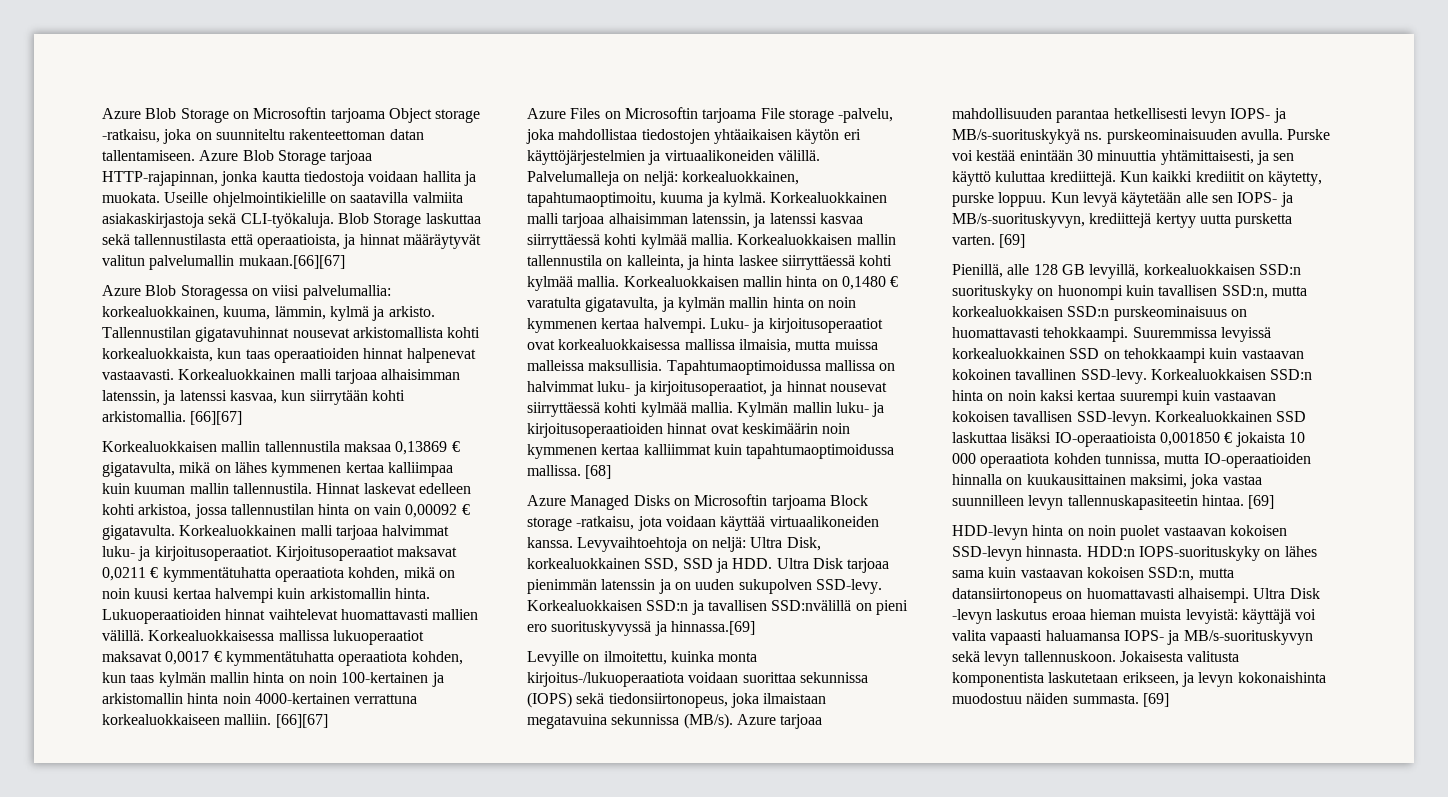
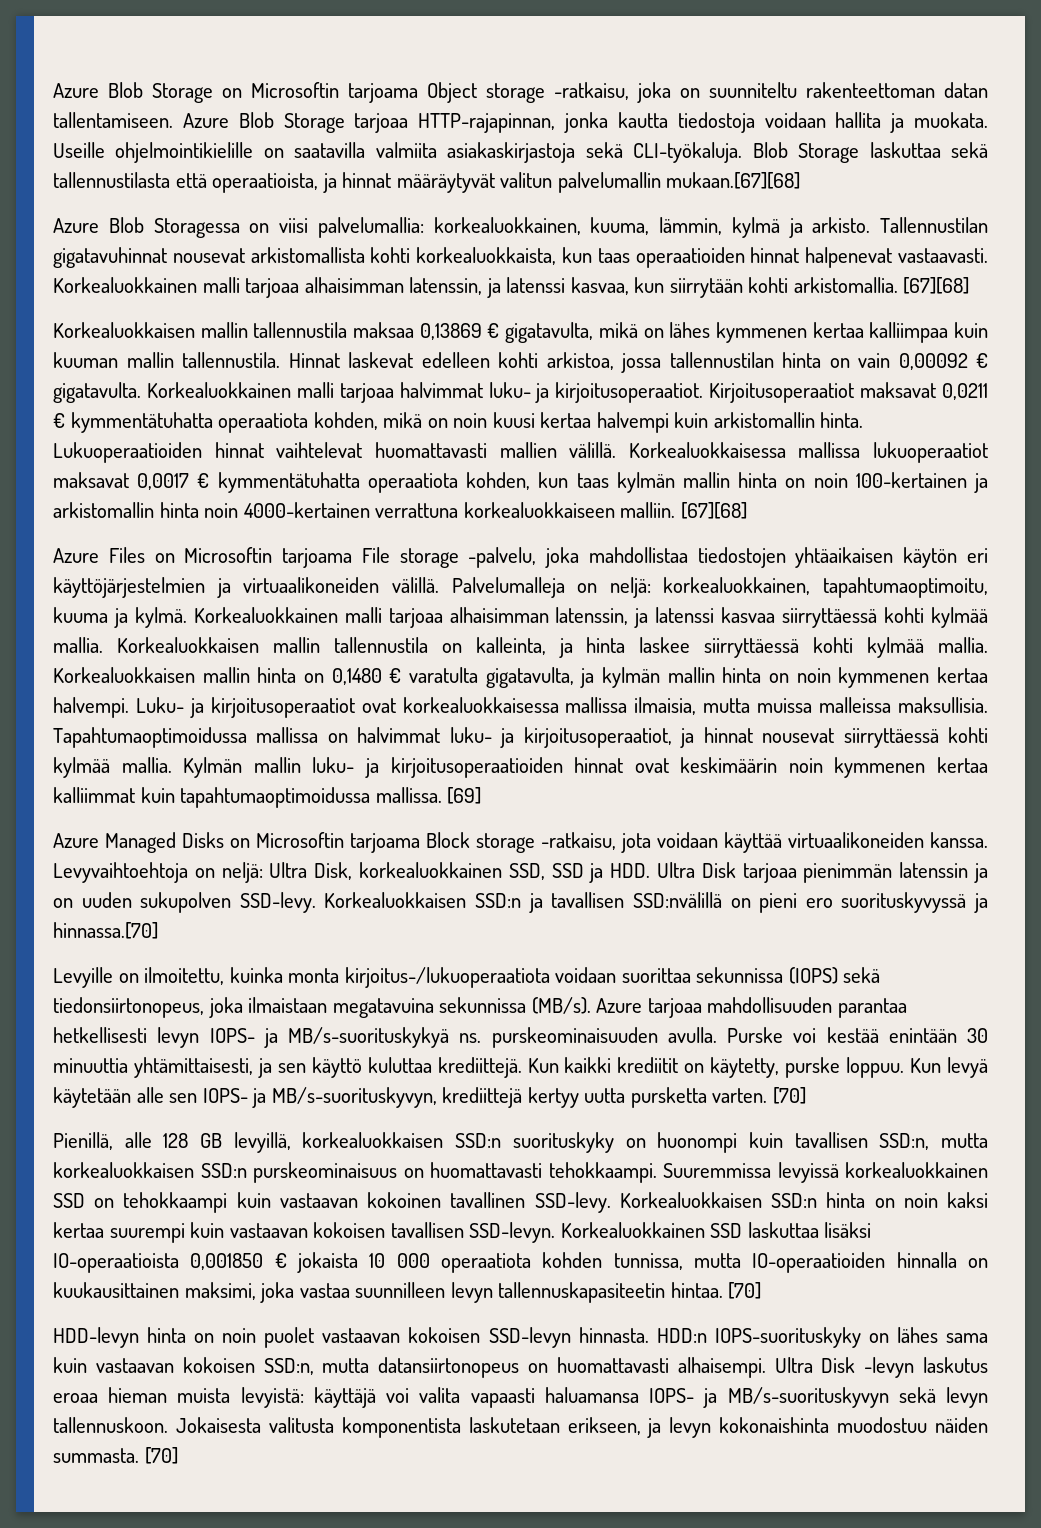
- Blob Storage laskuttaa sekä tallennustilasta että operaatioista, ja hinnat määräytyvät valitun palvelumallin mukaan.[66][67]
+ Blob Storage laskuttaa sekä tallennustilasta että operaatioista, ja hinnat määräytyvät valitun palvelumallin mukaan.[67][68]
- Korkealuokkainen malli tarjoaa alhaisimman latenssin, ja latenssi kasvaa, kun siirrytään kohti arkistomallia. [66][67]
+ Korkealuokkainen malli tarjoaa alhaisimman latenssin, ja latenssi kasvaa, kun siirrytään kohti arkistomallia. [67][68]
- Korkealuokkaisessa mallissa lukuoperaatiot maksavat 0,0017 € kymmentätuhatta operaatiota kohden, kun taas kylmän mallin hinta on noin 100-kertainen ja arkistomallin hinta noin 4000-kertainen verrattuna korkealuokkaiseen malliin. [66][67]
+ Korkealuokkaisessa mallissa lukuoperaatiot maksavat 0,0017 € kymmentätuhatta operaatiota kohden, kun taas kylmän mallin hinta on noin 100-kertainen ja arkistomallin hinta noin 4000-kertainen verrattuna korkealuokkaiseen malliin. [67][68]
- [68]
+ [69]
- Korkealuokkaisen SSD:n ja tavallisen SSD:nvälillä on pieni ero suorituskyvyssä ja hinnassa.[69]
+ Korkealuokkaisen SSD:n ja tavallisen SSD:nvälillä on pieni ero suorituskyvyssä ja hinnassa.[70]
- Kun levyä käytetään alle sen IOPS- ja MB/s-suorituskyvyn, krediittejä kertyy uutta pursketta varten. [69]
+ Kun levyä käytetään alle sen IOPS- ja MB/s-suorituskyvyn, krediittejä kertyy uutta pursketta varten. [70]
- Korkealuokkainen SSD laskuttaa lisäksi IO-operaatioista 0,001850 € jokaista 10 000 operaatiota kohden tunnissa, mutta IO-operaatioiden hinnalla on kuukausittainen maksimi, joka vastaa suunnilleen levyn tallennuskapasiteetin hintaa. [69]
+ Korkealuokkainen SSD laskuttaa lisäksi IO-operaatioista 0,001850 € jokaista 10 000 operaatiota kohden tunnissa, mutta IO-operaatioiden hinnalla on kuukausittainen maksimi, joka vastaa suunnilleen levyn tallennuskapasiteetin hintaa. [70]
- Jokaisesta valitusta komponentista laskutetaan erikseen, ja levyn kokonaishinta muodostuu näiden summasta. [69]
+ Jokaisesta valitusta komponentista laskutetaan erikseen, ja levyn kokonaishinta muodostuu näiden summasta. [70]

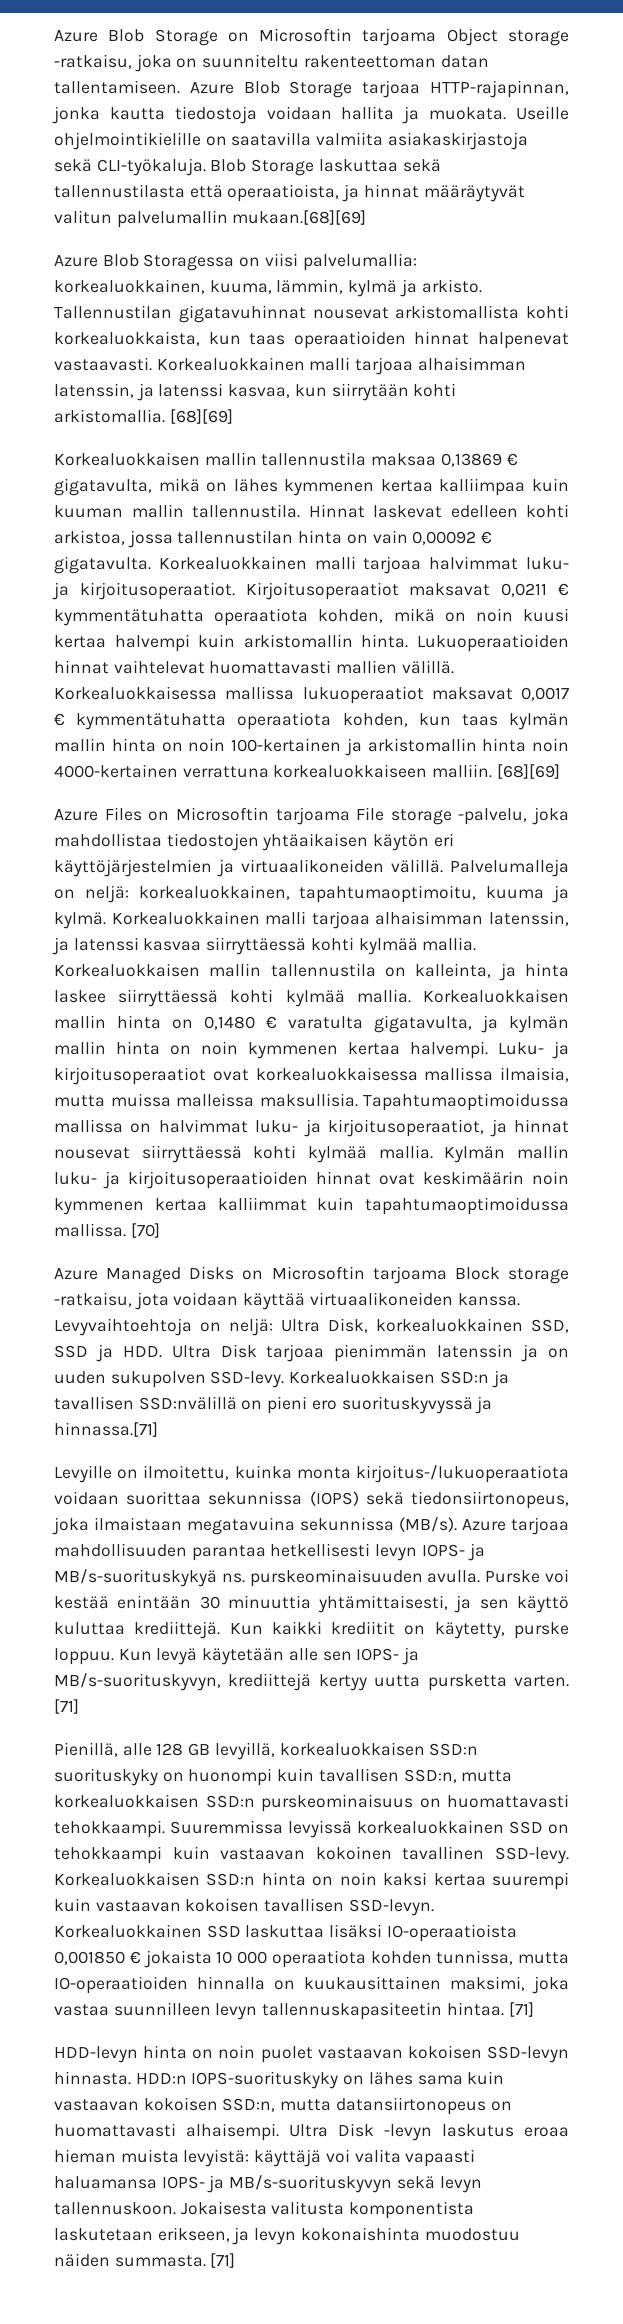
- Blob Storage laskuttaa sekä tallennustilasta että operaatioista, ja hinnat määräytyvät valitun palvelumallin mukaan.[67][68]
+ Blob Storage laskuttaa sekä tallennustilasta että operaatioista, ja hinnat määräytyvät valitun palvelumallin mukaan.[68][69]
- Korkealuokkainen malli tarjoaa alhaisimman latenssin, ja latenssi kasvaa, kun siirrytään kohti arkistomallia. [67][68]
+ Korkealuokkainen malli tarjoaa alhaisimman latenssin, ja latenssi kasvaa, kun siirrytään kohti arkistomallia. [68][69]
- Korkealuokkaisessa mallissa lukuoperaatiot maksavat 0,0017 € kymmentätuhatta operaatiota kohden, kun taas kylmän mallin hinta on noin 100-kertainen ja arkistomallin hinta noin 4000-kertainen verrattuna korkealuokkaiseen malliin. [67][68]
+ Korkealuokkaisessa mallissa lukuoperaatiot maksavat 0,0017 € kymmentätuhatta operaatiota kohden, kun taas kylmän mallin hinta on noin 100-kertainen ja arkistomallin hinta noin 4000-kertainen verrattuna korkealuokkaiseen malliin. [68][69]
- [69]
+ [70]
- Korkealuokkaisen SSD:n ja tavallisen SSD:nvälillä on pieni ero suorituskyvyssä ja hinnassa.[70]
+ Korkealuokkaisen SSD:n ja tavallisen SSD:nvälillä on pieni ero suorituskyvyssä ja hinnassa.[71]
- Kun levyä käytetään alle sen IOPS- ja MB/s-suorituskyvyn, krediittejä kertyy uutta pursketta varten. [70]
+ Kun levyä käytetään alle sen IOPS- ja MB/s-suorituskyvyn, krediittejä kertyy uutta pursketta varten. [71]
- Korkealuokkainen SSD laskuttaa lisäksi IO-operaatioista 0,001850 € jokaista 10 000 operaatiota kohden tunnissa, mutta IO-operaatioiden hinnalla on kuukausittainen maksimi, joka vastaa suunnilleen levyn tallennuskapasiteetin hintaa. [70]
+ Korkealuokkainen SSD laskuttaa lisäksi IO-operaatioista 0,001850 € jokaista 10 000 operaatiota kohden tunnissa, mutta IO-operaatioiden hinnalla on kuukausittainen maksimi, joka vastaa suunnilleen levyn tallennuskapasiteetin hintaa. [71]
- Jokaisesta valitusta komponentista laskutetaan erikseen, ja levyn kokonaishinta muodostuu näiden summasta. [70]
+ Jokaisesta valitusta komponentista laskutetaan erikseen, ja levyn kokonaishinta muodostuu näiden summasta. [71]

